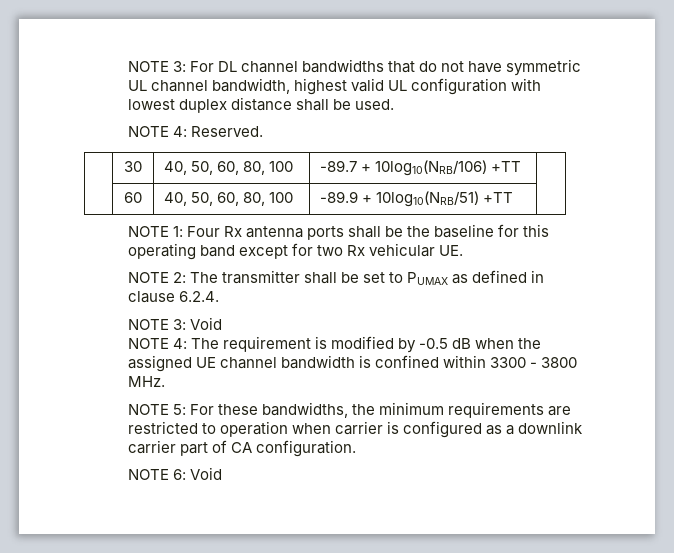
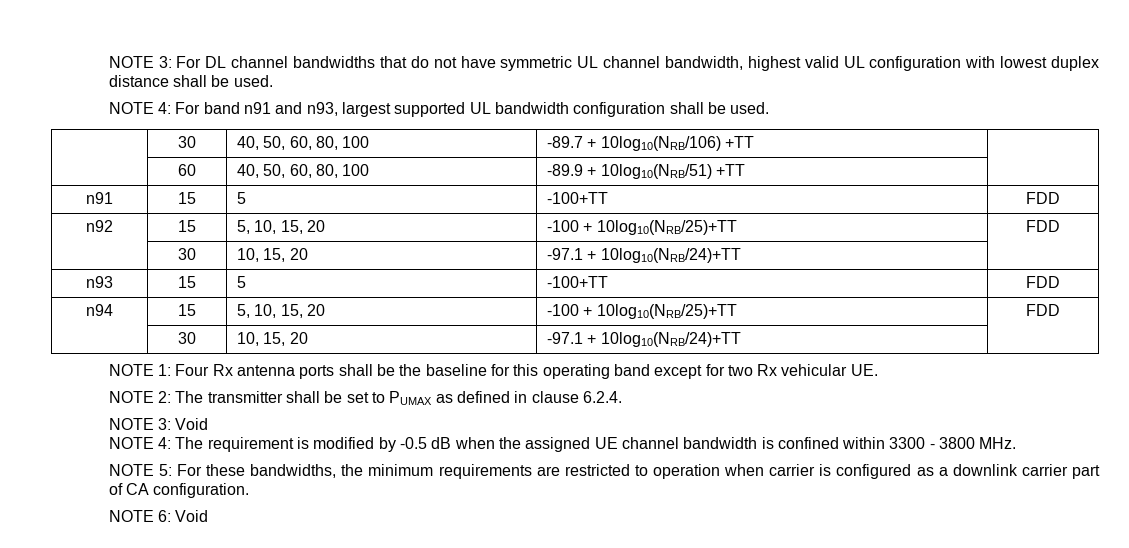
- NOTE 4: Reserved.
+ NOTE 4: For band n91 and n93, largest supported UL bandwidth configuration shall be used.
+ n91 | 15 | 5 | -100+TT | FDD
+ n92 | 15 | 5, 10, 15, 20 | -100 + 10log10(NRB/25)+TT | FDD
+ | 30 | 10, 15, 20 | -97.1 + 10log10(NRB/24)+TT |
+ n93 | 15 | 5 | -100+TT | FDD
+ n94 | 15 | 5, 10, 15, 20 | -100 + 10log10(NRB/25)+TT | FDD
+ | 30 | 10, 15, 20 | -97.1 + 10log10(NRB/24)+TT |

